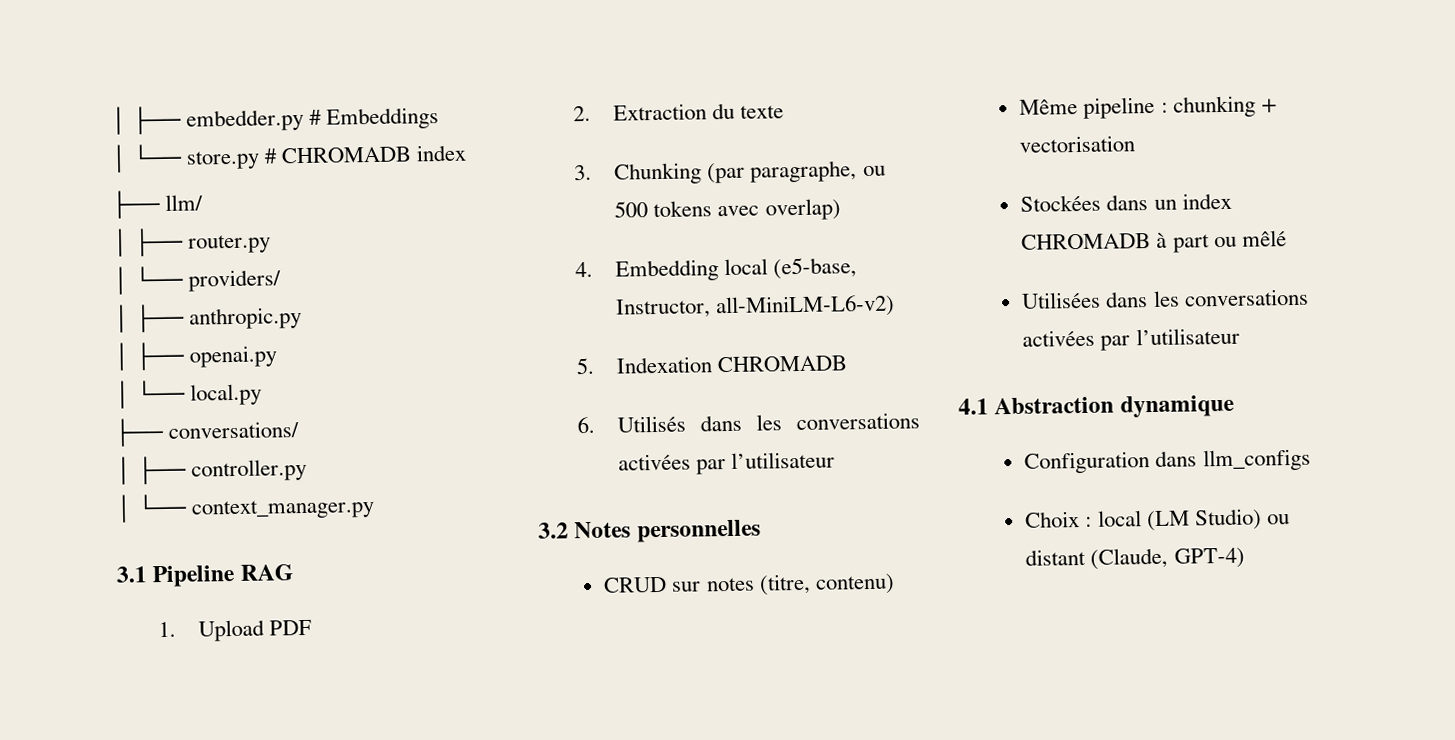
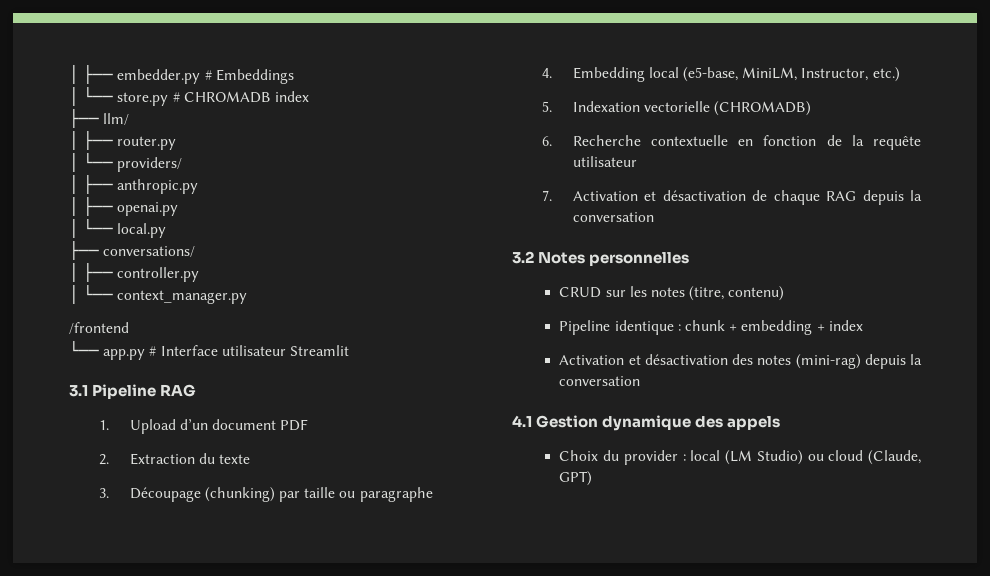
+ /frontend
+ └── app.py # Interface utilisateur Streamlit
- 1. Upload PDF
+ 1. Upload d’un document PDF
- 3. Chunking (par paragraphe, ou 500 tokens avec overlap)
+ 3. Découpage (chunking) par taille ou paragraphe
- 4. Embedding local (e5-base, Instructor, all-MiniLM-L6-v2)
+ 4. Embedding local (e5-base, MiniLM, Instructor, etc.)
- 5. Indexation CHROMADB
+ 5. Indexation vectorielle (CHROMADB)
- 6. Utilisés dans les conversations activées par l’utilisateur
+ 6. Recherche contextuelle en fonction de la requête utilisateur
+ 7. Activation et désactivation de chaque RAG depuis la conversation
- CRUD sur notes (titre, contenu)
+ CRUD sur les notes (titre, contenu)
- Même pipeline : chunking + vectorisation
- Stockées dans un index CHROMADB à part ou mêlé
- Utilisées dans les conversations activées par l’utilisateur
+ Pipeline identique : chunk + embedding + index
+ Activation et désactivation des notes (mini-rag) depuis la conversation
- 4.1 Abstraction dynamique
- Configuration dans llm_configs
+ 4.1 Gestion dynamique des appels
- Choix : local (LM Studio) ou distant (Claude, GPT-4)
+ Choix du provider : local (LM Studio) ou cloud (Claude, GPT)

